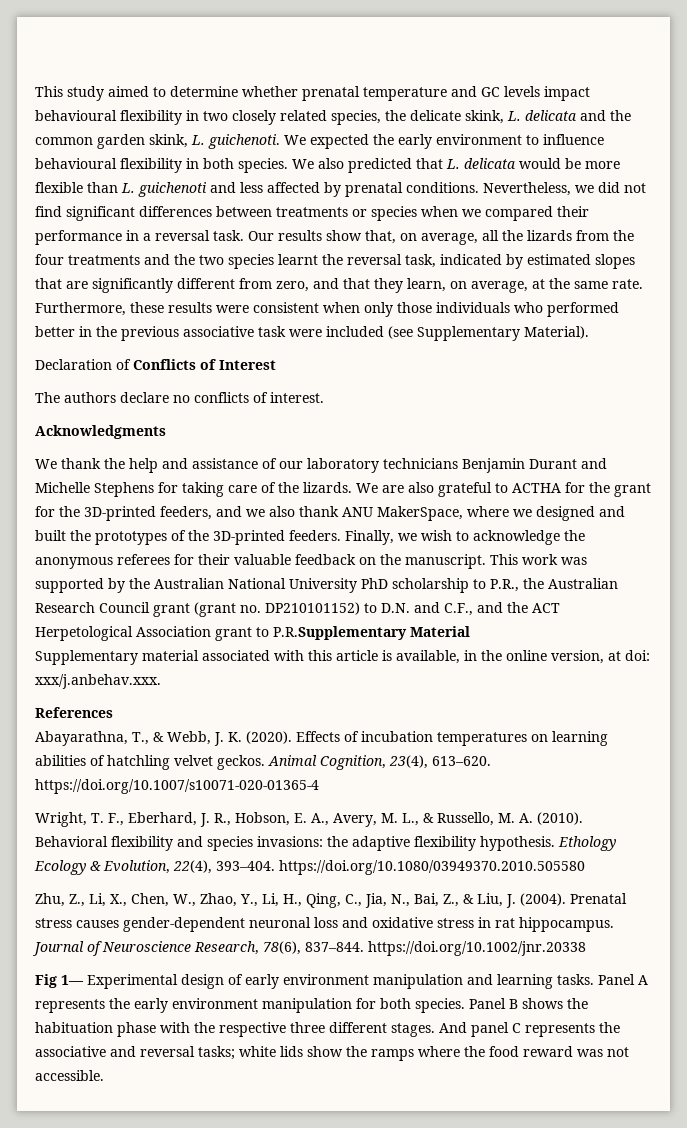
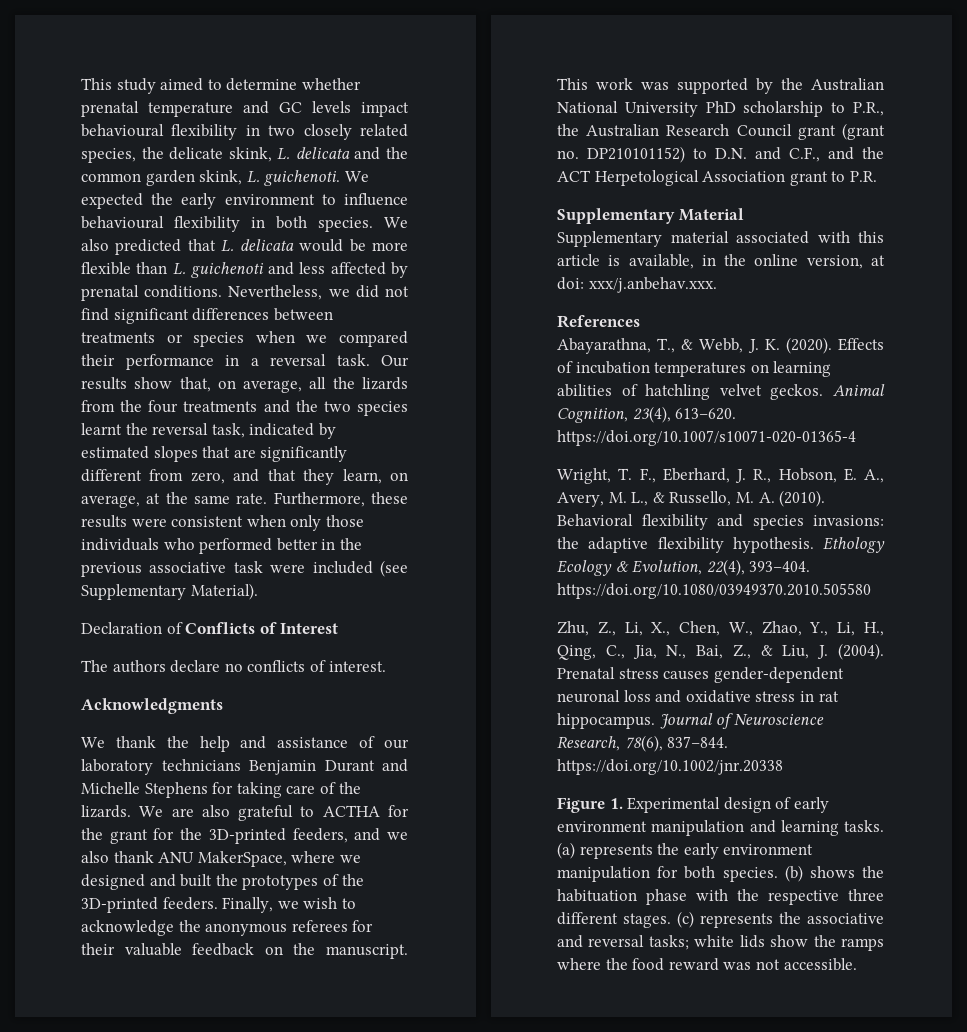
- This work was supported by the Australian National University PhD scholarship to P.R., the Australian Research Council grant (grant no. DP210101152) to D.N. and C.F., and the ACT Herpetological Association grant to P.R.Supplementary Material
+ This work was supported by the Australian National University PhD scholarship to P.R., the Australian Research Council grant (grant no. DP210101152) to D.N. and C.F., and the ACT Herpetological Association grant to P.R.
+ Supplementary Material
- Fig 1— Experimental design of early environment manipulation and learning tasks.
+ Figure 1. Experimental design of early environment manipulation and learning tasks.
- Panel A represents the early environment manipulation for both species.
+ (a) represents the early environment manipulation for both species.
- Panel B shows the habituation phase with the respective three different stages.
+ (b) shows the habituation phase with the respective three different stages.
- And panel C represents the associative and reversal tasks; white lids show the ramps where the food reward was not accessible.
+ (c) represents the associative and reversal tasks; white lids show the ramps where the food reward was not accessible.

